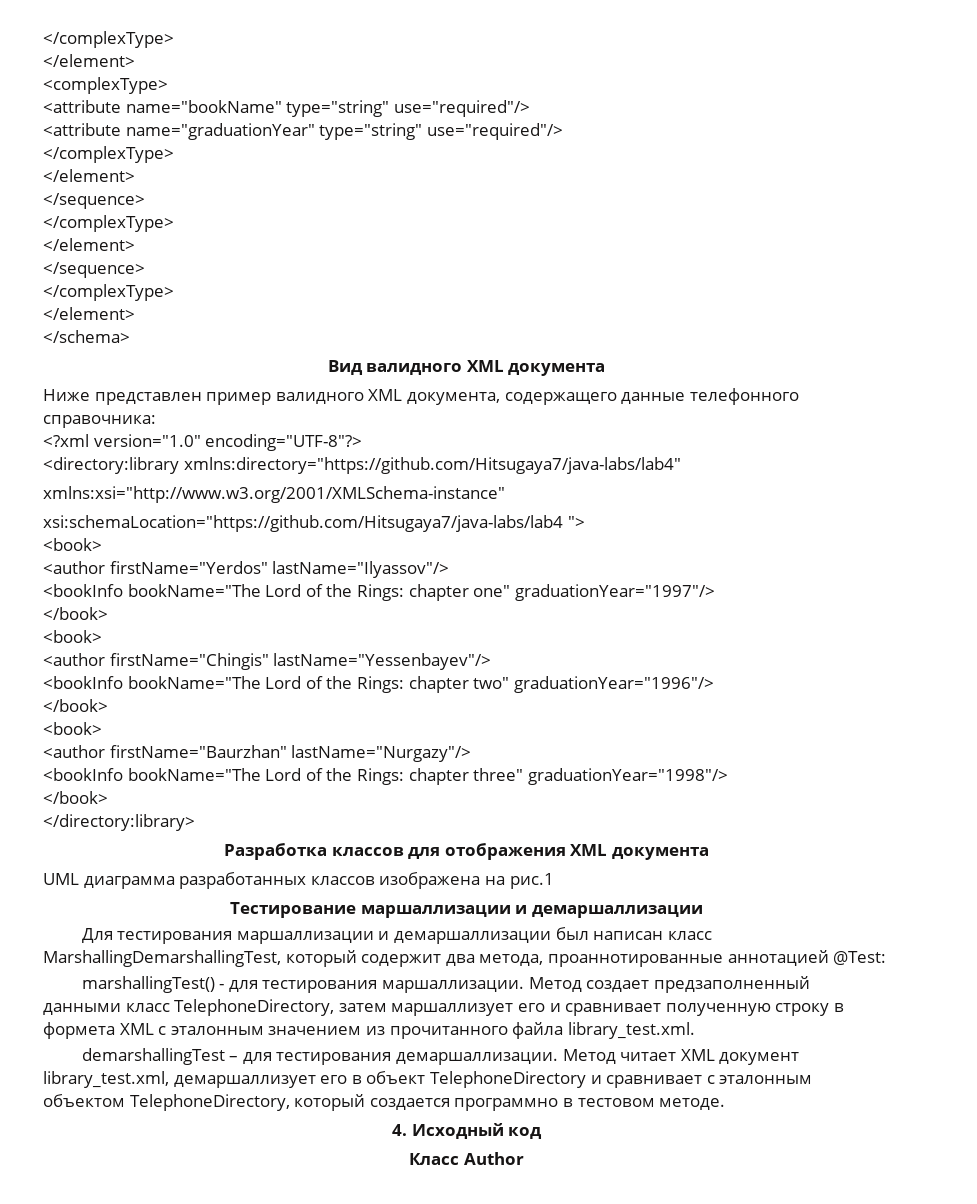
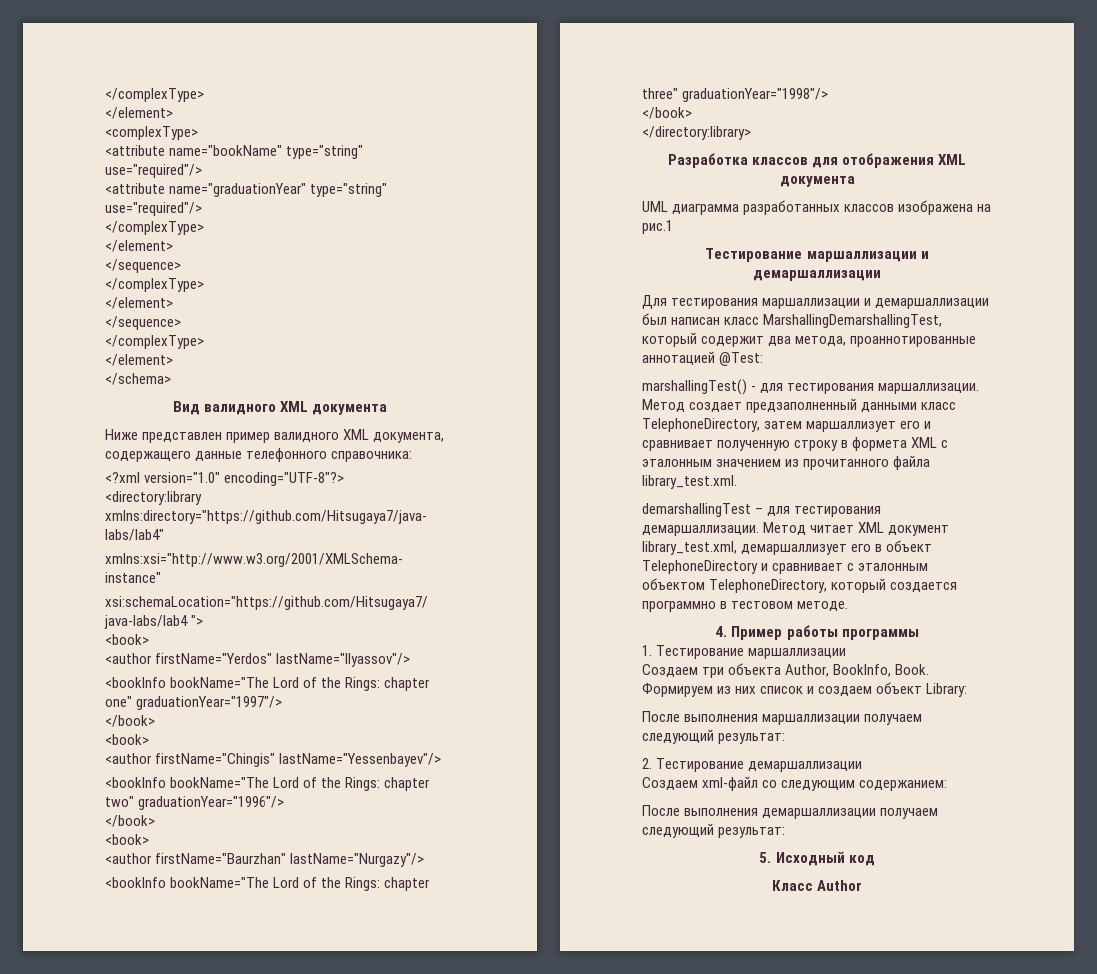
- 4. Исходный код
+ 4. Пример работы программы
+ 1. Тестирование маршаллизации
+ Создаем три объекта Author, BookInfo, Book. Формируем из них список и создаем объект Library:
+ После выполнения маршаллизации получаем следующий результат:
+ 2. Тестирование демаршаллизации
+ Создаем xml-файл со следующим содержанием:
+ После выполнения демаршаллизации получаем следующий результат:
+ 5. Исходный код

